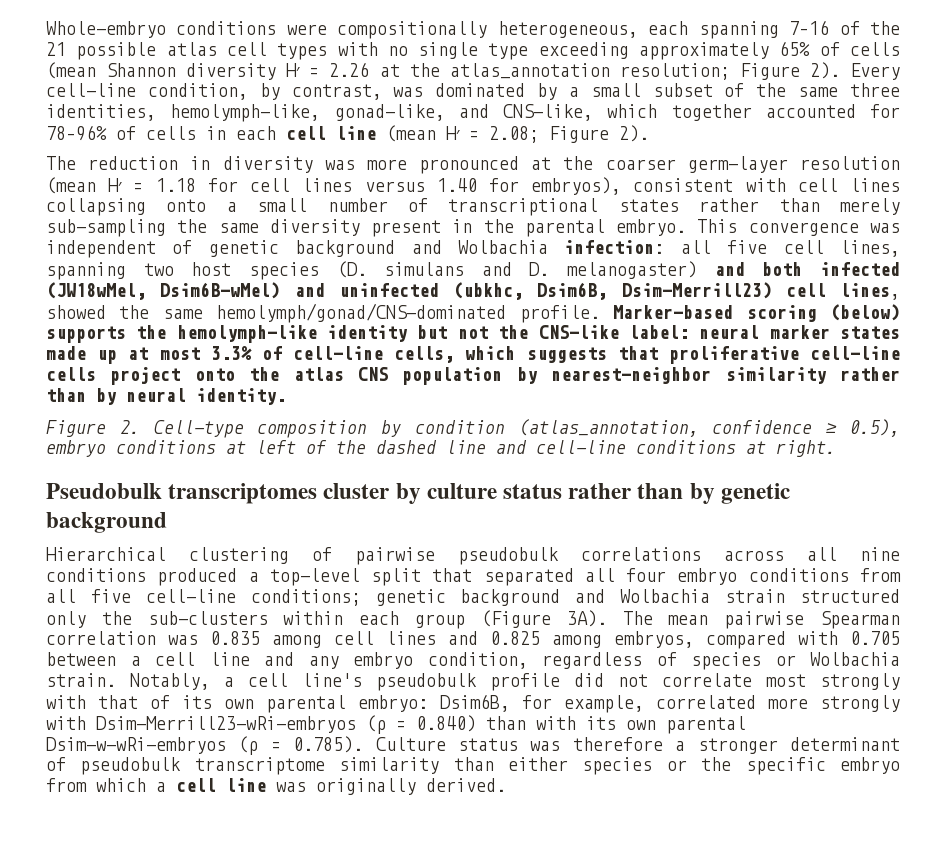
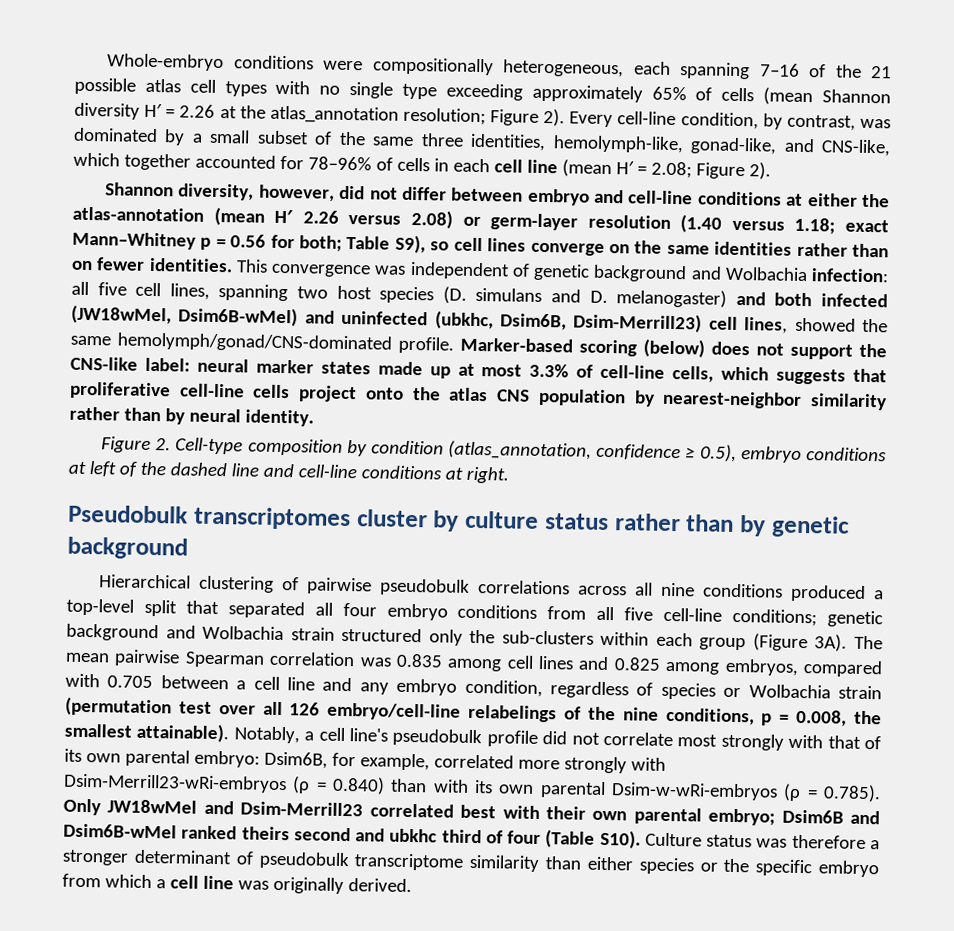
- The reduction in diversity was more pronounced at the coarser germ-layer resolution (mean H′ = 1.18 for cell lines versus 1.40 for embryos), consistent with cell lines collapsing onto a small number of transcriptional states rather than merely sub-sampling the same diversity present in the parental embryo.
+ Shannon diversity, however, did not differ between embryo and cell-line conditions at either the atlas-annotation (mean H′ 2.26 versus 2.08) or germ-layer resolution (1.40 versus 1.18; exact Mann–Whitney p = 0.56 for both; Table S9), so cell lines converge on the same identities rather than on fewer identities.
- Marker-based scoring (below) supports the hemolymph-like identity but not the CNS-like label: neural marker states made up at most 3.3% of cell-line cells, which suggests that proliferative cell-line cells project onto the atlas CNS population by nearest-neighbor similarity rather than by neural identity.
+ Marker-based scoring (below) does not support the CNS-like label: neural marker states made up at most 3.3% of cell-line cells, which suggests that proliferative cell-line cells project onto the atlas CNS population by nearest-neighbor similarity rather than by neural identity.
- The mean pairwise Spearman correlation was 0.835 among cell lines and 0.825 among embryos, compared with 0.705 between a cell line and any embryo condition, regardless of species or Wolbachia strain.
+ The mean pairwise Spearman correlation was 0.835 among cell lines and 0.825 among embryos, compared with 0.705 between a cell line and any embryo condition, regardless of species or Wolbachia strain (permutation test over all 126 embryo/cell-line relabelings of the nine conditions, p = 0.008, the smallest attainable).
- Dsim6B, for example, correlated more strongly with Dsim-Merrill23-wRi-embryos (ρ = 0.840) than with its own parental Dsim-w-wRi-embryos (ρ = 0.785). Culture status was therefore a stronger determinant of pseudobulk transcriptome similarity than either species or the specific embryo from which a cell line was originally derived.
+ Dsim6B, for example, correlated more strongly with Dsim-Merrill23-wRi-embryos (ρ = 0.840) than with its own parental Dsim-w-wRi-embryos (ρ = 0.785). Only JW18wMel and Dsim-Merrill23 correlated best with their own parental embryo; Dsim6B and Dsim6B-wMel ranked theirs second and ubkhc third of four (Table S10). Culture status was therefore a stronger determinant of pseudobulk transcriptome similarity than either species or the specific embryo from which a cell line was originally derived.

